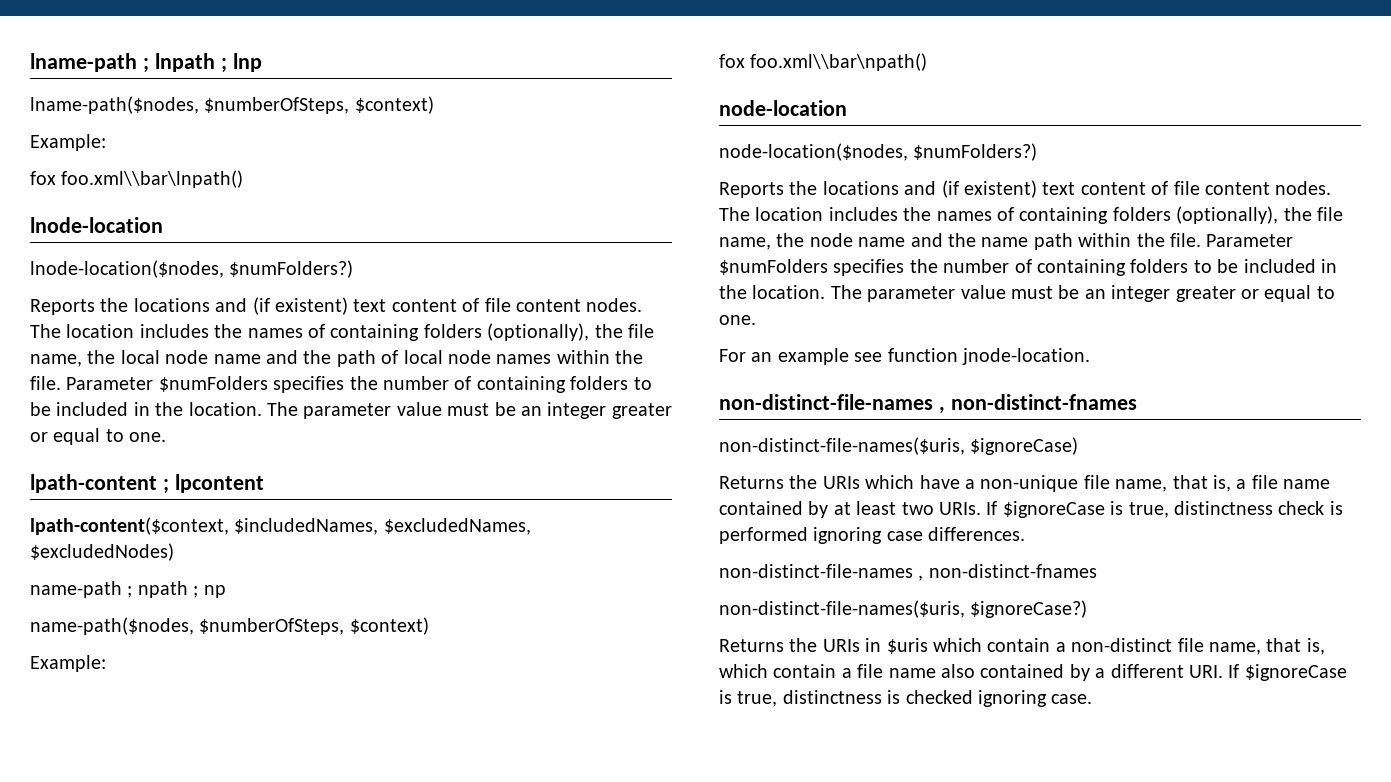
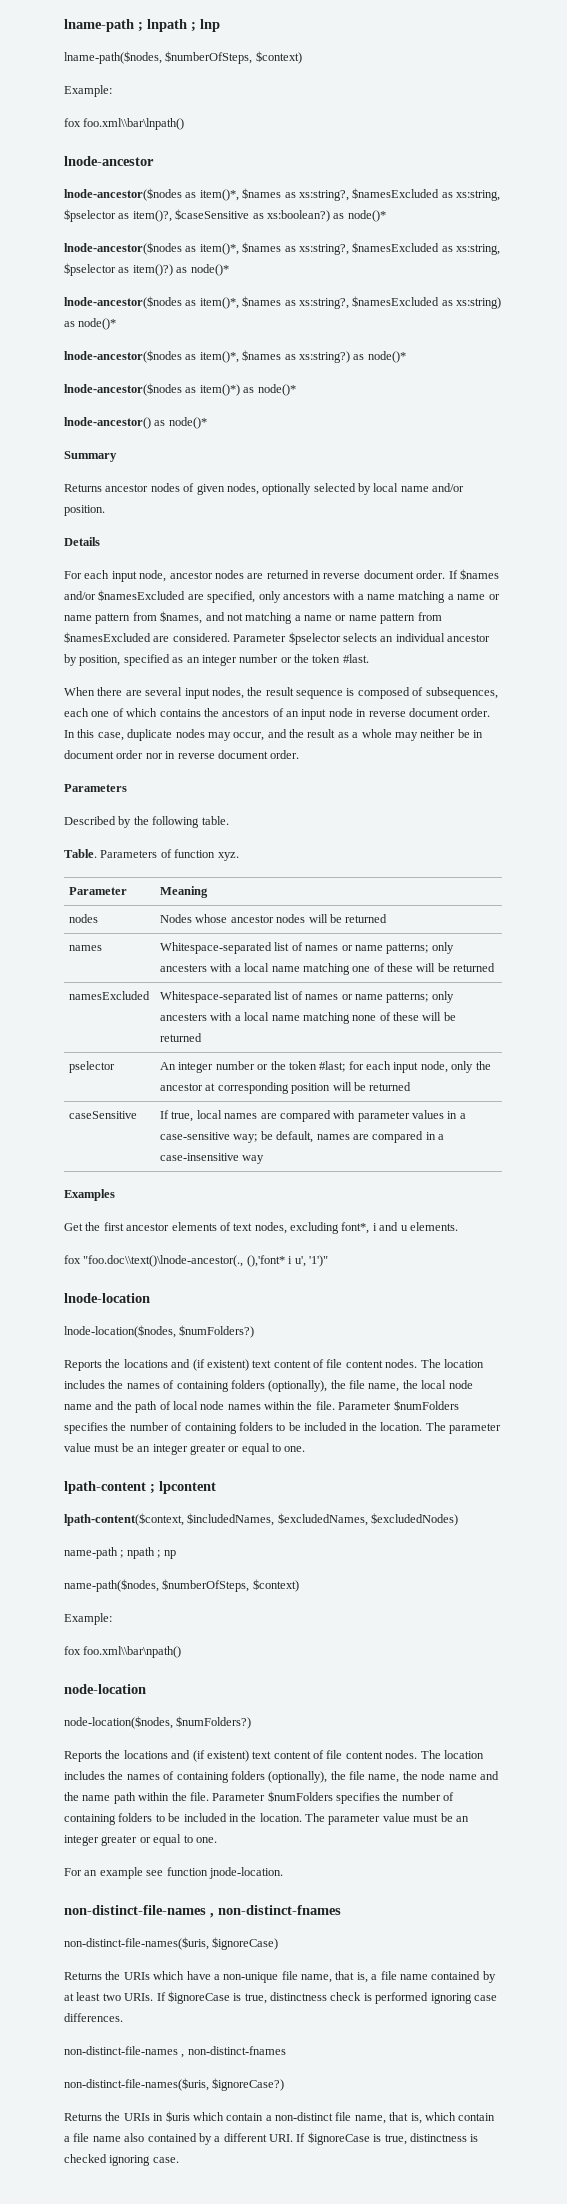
+ lnode-ancestor
+ lnode-ancestor($nodes as item()*, $names as xs:string?, $namesExcluded as xs:string, $pselector as item()?, $caseSensitive as xs:boolean?) as node()*
+ lnode-ancestor($nodes as item()*, $names as xs:string?, $namesExcluded as xs:string, $pselector as item()?) as node()*
+ lnode-ancestor($nodes as item()*, $names as xs:string?, $namesExcluded as xs:string) as node()*
+ lnode-ancestor($nodes as item()*, $names as xs:string?) as node()*
+ lnode-ancestor($nodes as item()*) as node()*
+ lnode-ancestor() as node()*
+ Summary
+ Returns ancestor nodes of given nodes, optionally selected by local name and/or position.
+ Details
+ For each input node, ancestor nodes are returned in reverse document order. If $names and/or $namesExcluded are specified, only ancestors with a name matching a name or name pattern from $names, and not matching a name or name pattern from $namesExcluded are considered. Parameter $pselector selects an individual ancestor by position, specified as an integer number or the token #last.
+ When there are several input nodes, the result sequence is composed of subsequences, each one of which contains the ancestors of an input node in reverse document order. In this case, duplicate nodes may occur, and the result as a whole may neither be in document order nor in reverse document order.
+ Parameters
+ Described by the following table.
+ Table. Parameters of function xyz.
+ Parameter | Meaning
+ nodes | Nodes whose ancestor nodes will be returned
+ names | Whitespace-separated list of names or name patterns; only ancesters with a local name matching one of these will be returned
+ namesExcluded | Whitespace-separated list of names or name patterns; only ancesters with a local name matching none of these will be returned
+ pselector | An integer number or the token #last; for each input node, only the ancestor at corresponding position will be returned
+ caseSensitive | If true, local names are compared with parameter values in a case-sensitive way; be default, names are compared in a case-insensitive way
+ Examples
+ Get the first ancestor elements of text nodes, excluding font*, i and u elements.
+ fox "foo.doc\\text()\lnode-ancestor(., (),'font* i u', '1')"

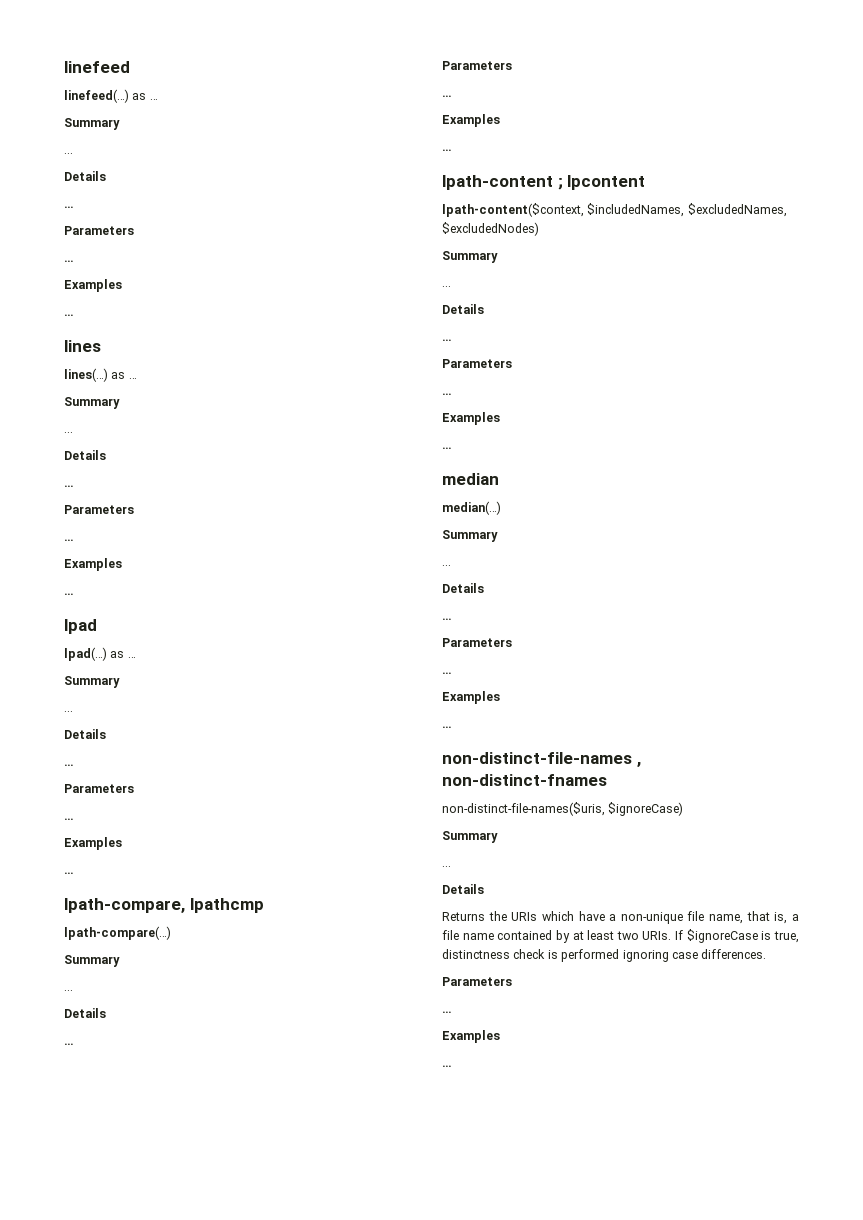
- lname-path ; lnpath ; lnp
- lname-path($nodes, $numberOfSteps, $context)
- Example:
- fox foo.xml\\bar\lnpath()
- lnode-ancestor
- lnode-ancestor($nodes as item()*, $names as xs:string?, $namesExcluded as xs:string, $pselector as item()?, $caseSensitive as xs:boolean?) as node()*
- lnode-ancestor($nodes as item()*, $names as xs:string?, $namesExcluded as xs:string, $pselector as item()?) as node()*
- lnode-ancestor($nodes as item()*, $names as xs:string?, $namesExcluded as xs:string) as node()*
- lnode-ancestor($nodes as item()*, $names as xs:string?) as node()*
- lnode-ancestor($nodes as item()*) as node()*
- lnode-ancestor() as node()*
+ linefeed
+ linefeed(…) as …
  Summary
- Returns ancestor nodes of given nodes, optionally selected by local name and/or position.
+ ...
  Details
- For each input node, ancestor nodes are returned in reverse document order. If $names and/or $namesExcluded are specified, only ancestors with a name matching a name or name pattern from $names, and not matching a name or name pattern from $namesExcluded are considered. Parameter $pselector selects an individual ancestor by position, specified as an integer number or the token #last.
- When there are several input nodes, the result sequence is composed of subsequences, each one of which contains the ancestors of an input node in reverse document order. In this case, duplicate nodes may occur, and the result as a whole may neither be in document order nor in reverse document order.
+ …
  Parameters
- Described by the following table.
- Table. Parameters of function xyz.
- Parameter | Meaning
- nodes | Nodes whose ancestor nodes will be returned
- names | Whitespace-separated list of names or name patterns; only ancesters with a local name matching one of these will be returned
- namesExcluded | Whitespace-separated list of names or name patterns; only ancesters with a local name matching none of these will be returned
- pselector | An integer number or the token #last; for each input node, only the ancestor at corresponding position will be returned
- caseSensitive | If true, local names are compared with parameter values in a case-sensitive way; be default, names are compared in a case-insensitive way
+ …
  Examples
- Get the first ancestor elements of text nodes, excluding font*, i and u elements.
- fox "foo.doc\\text()\lnode-ancestor(., (),'font* i u', '1')"
- lnode-location
- lnode-location($nodes, $numFolders?)
- Reports the locations and (if existent) text content of file content nodes. The location includes the names of containing folders (optionally), the file name, the local node name and the path of local node names within the file. Parameter $numFolders specifies the number of containing folders to be included in the location. The parameter value must be an integer greater or equal to one.
+ …
+ lines
+ lines(…) as …
+ Summary
+ ...
+ Details
+ …
+ Parameters
+ …
+ Examples
+ …
+ lpad
+ lpad(…) as …
+ Summary
+ ...
+ Details
+ …
+ Parameters
+ …
+ Examples
+ …
+ lpath-compare, lpathcmp
+ lpath-compare(…)
+ Summary
+ ...
+ Details
+ …
+ Parameters
+ …
+ Examples
+ …
  lpath-content($context, $includedNames, $excludedNames, $excludedNodes)
- name-path ; npath ; np
- name-path($nodes, $numberOfSteps, $context)
- Example:
- fox foo.xml\\bar\npath()
- node-location
- node-location($nodes, $numFolders?)
- Reports the locations and (if existent) text content of file content nodes. The location includes the names of containing folders (optionally), the file name, the node name and the name path within the file. Parameter $numFolders specifies the number of containing folders to be included in the location. The parameter value must be an integer greater or equal to one.
- For an example see function jnode-location.
+ Summary
+ ...
+ Details
+ …
+ Parameters
+ …
+ Examples
+ …
+ median
+ median(…)
+ Summary
+ ...
+ Details
+ …
+ Parameters
+ …
+ Examples
+ …
  non-distinct-file-names($uris, $ignoreCase)
+ Summary
+ ...
+ Details
  If $ignoreCase is true, distinctness check is performed ignoring case differences.
- non-distinct-file-names , non-distinct-fnames
- non-distinct-file-names($uris, $ignoreCase?)
- Returns the URIs in $uris which contain a non-distinct file name, that is, which contain a file name also contained by a different URI. If $ignoreCase is true, distinctness is checked ignoring case.
+ Parameters
+ …
+ Examples
+ …

